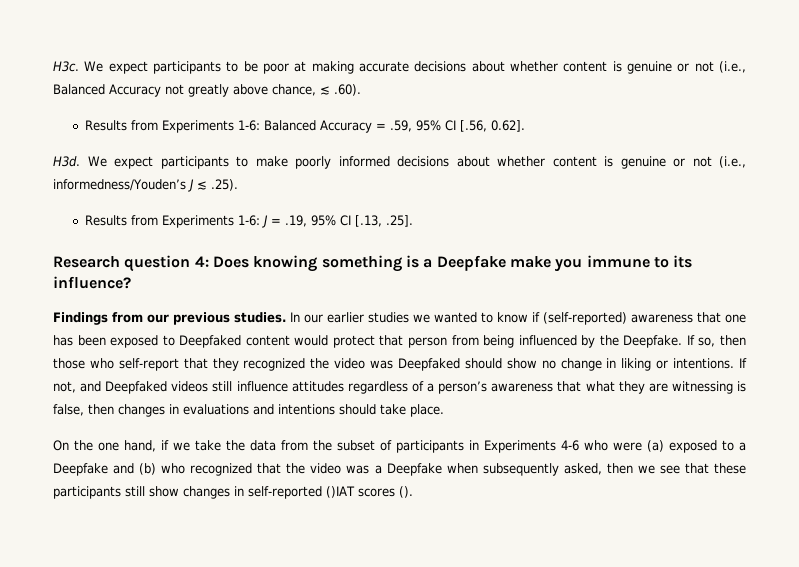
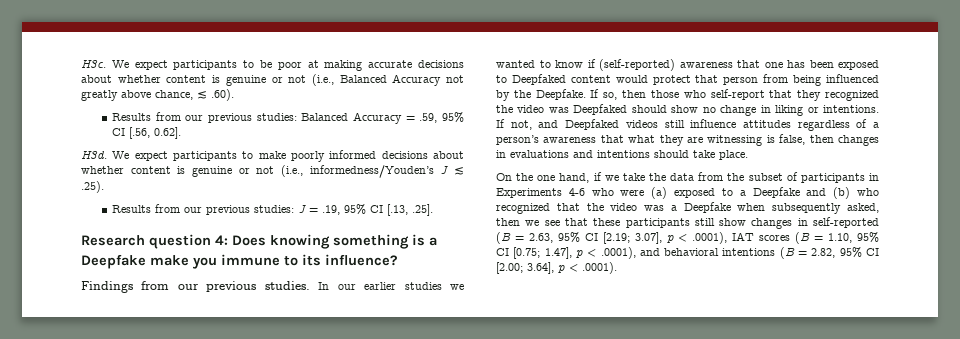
- Results from Experiments 1-6: Balanced Accuracy = .59, 95% CI [.56, 0.62].
+ Results from our previous studies: Balanced Accuracy = .59, 95% CI [.56, 0.62].
- Results from Experiments 1-6: J = .19, 95% CI [.13, .25].
+ Results from our previous studies: J = .19, 95% CI [.13, .25].
- On the one hand, if we take the data from the subset of participants in Experiments 4-6 who were (a) exposed to a Deepfake and (b) who recognized that the video was a Deepfake when subsequently asked, then we see that these participants still show changes in self-reported ()IAT scores ().
+ On the one hand, if we take the data from the subset of participants in Experiments 4-6 who were (a) exposed to a Deepfake and (b) who recognized that the video was a Deepfake when subsequently asked, then we see that these participants still show changes in self-reported (B = 2.63, 95% CI [2.19; 3.07], p < .0001), IAT scores (B = 1.10, 95% CI [0.75; 1.47], p < .0001), and behavioral intentions (B = 2.82, 95% CI [2.00; 3.64], p < .0001).

